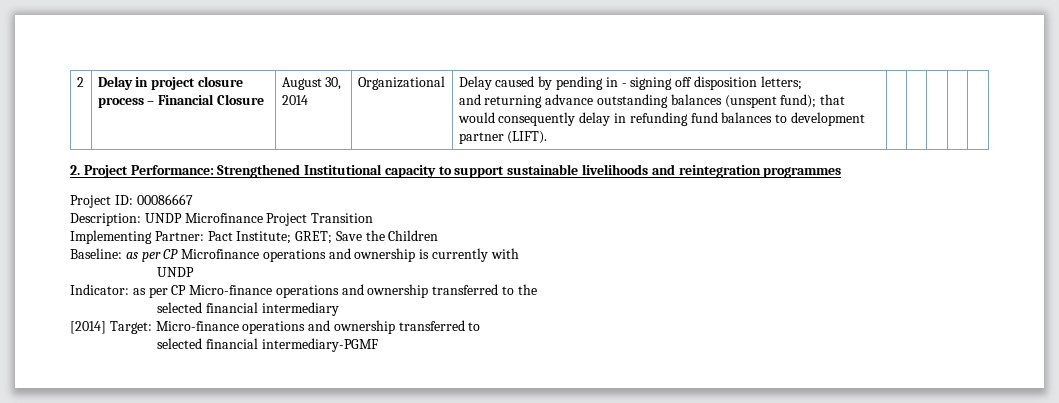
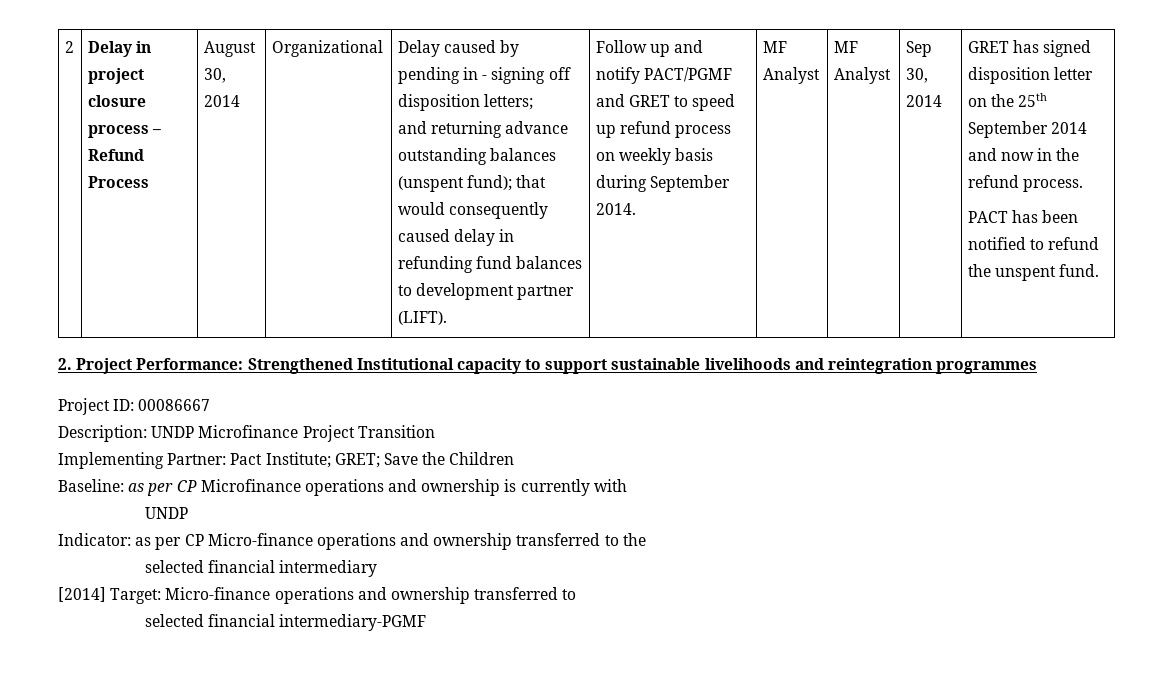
- Delay in project closure process – Financial Closure
+ Delay in project closure process – Refund Process
- and returning advance outstanding balances (unspent fund); that would consequently delay in refunding fund balances to development partner (LIFT).
+ and returning advance outstanding balances (unspent fund); that would consequently caused delay in refunding fund balances to development partner (LIFT).
+ Follow up and notify PACT/PGMF and GRET to speed up refund process on weekly basis during September 2014. | MF Analyst | MF Analyst | Sep 30, 2014 | GRET has signed disposition letter on the 25th September 2014 and now in the refund process.
+ PACT has been notified to refund the unspent fund.

